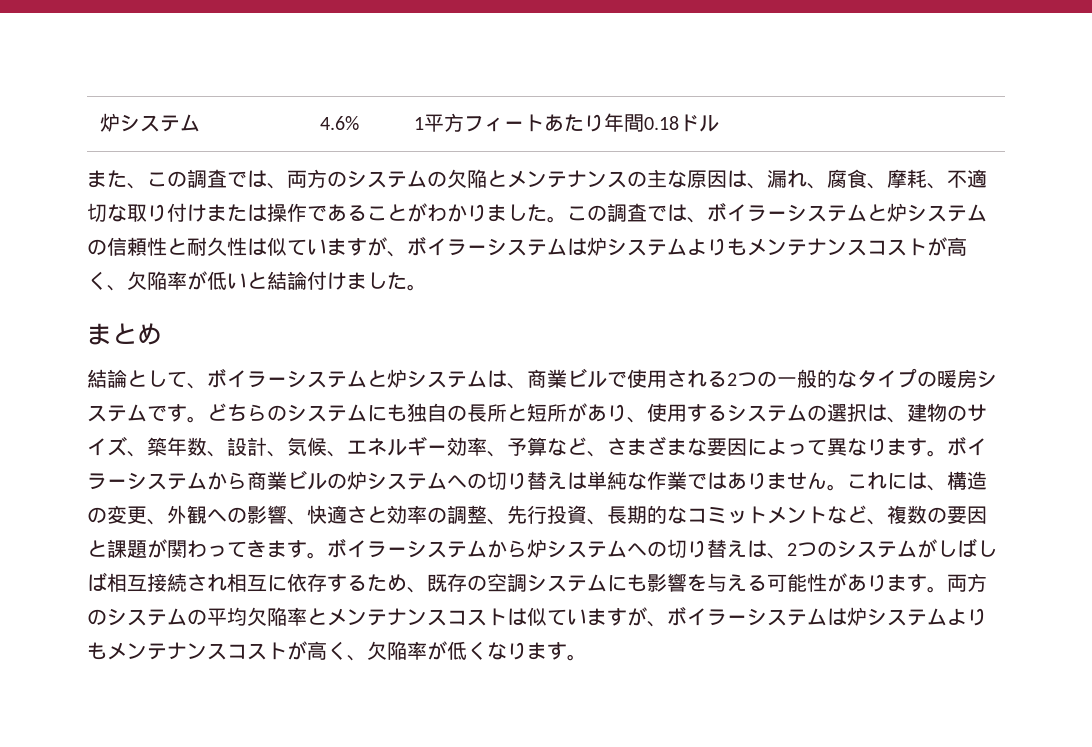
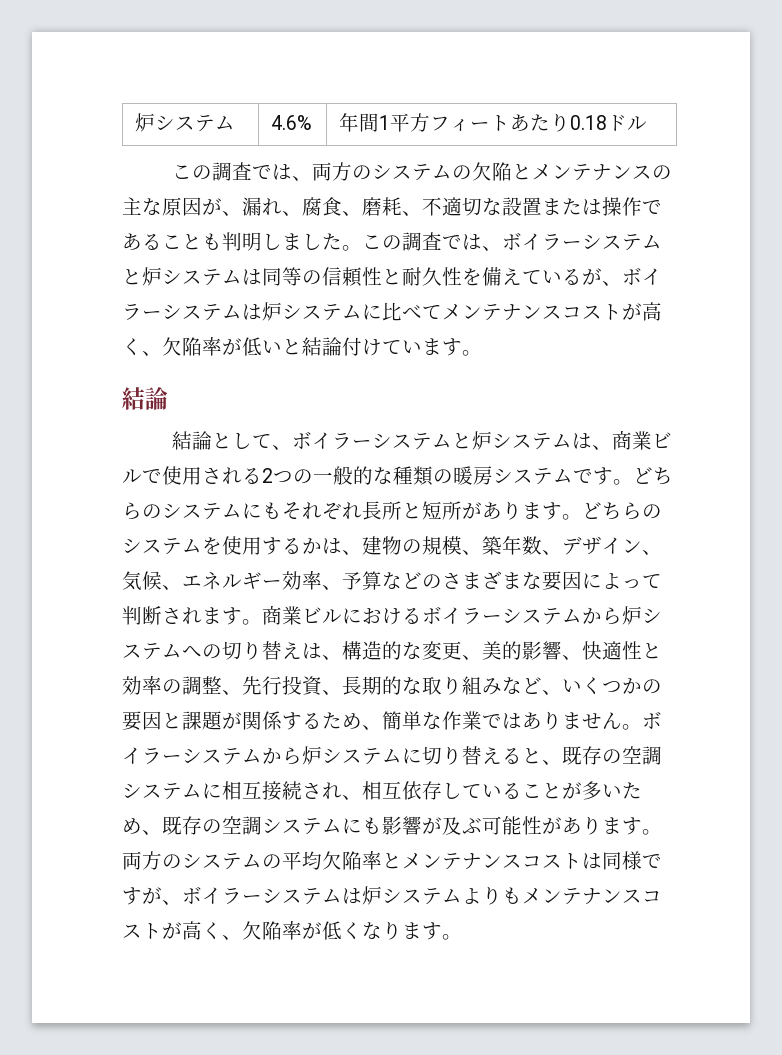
- 炉システム | 4.6% | 1平方フィートあたり年間0.18ドル
+ 炉システム | 4.6% | 年間1平方フィートあたり0.18ドル
- また、この調査では、両方のシステムの欠陥とメンテナンスの主な原因は、漏れ、腐食、摩耗、不適切な取り付けまたは操作であることがわかりました。
+ この調査では、両方のシステムの欠陥とメンテナンスの主な原因が、漏れ、腐食、磨耗、不適切な設置または操作であることも判明しました。
- この調査では、ボイラーシステムと炉システムの信頼性と耐久性は似ていますが、ボイラーシステムは炉システムよりもメンテナンスコストが高く、欠陥率が低いと結論付けました。
- まとめ
+ この調査では、ボイラーシステムと炉システムは同等の信頼性と耐久性を備えているが、ボイラーシステムは炉システムに比べてメンテナンスコストが高く、欠陥率が低いと結論付けています。
+ 結論
- 結論として、ボイラーシステムと炉システムは、商業ビルで使用される2つの一般的なタイプの暖房システムです。
+ 結論として、ボイラーシステムと炉システムは、商業ビルで使用される2つの一般的な種類の暖房システムです。
- どちらのシステムにも独自の長所と短所があり、使用するシステムの選択は、建物のサイズ、築年数、設計、気候、エネルギー効率、予算など、さまざまな要因によって異なります。ボイラーシステムから商業ビルの炉システムへの切り替えは単純な作業ではありません。これには、構造の変更、外観への影響、快適さと効率の調整、先行投資、長期的なコミットメントなど、複数の要因と課題が関わってきます。ボイラーシステムから炉システムへの切り替えは、2つのシステムがしばしば相互接続され相互に依存するため、既存の空調システムにも影響を与える可能性があります。
+ どちらのシステムにもそれぞれ長所と短所があります。どちらのシステムを使用するかは、建物の規模、築年数、デザイン、気候、エネルギー効率、予算などのさまざまな要因によって判断されます。商業ビルにおけるボイラーシステムから炉システムへの切り替えは、構造的な変更、美的影響、快適性と効率の調整、先行投資、長期的な取り組みなど、いくつかの要因と課題が関係するため、簡単な作業ではありません。ボイラーシステムから炉システムに切り替えると、既存の空調システムに相互接続され、相互依存していることが多いため、既存の空調システムにも影響が及ぶ可能性があります。
- 両方のシステムの平均欠陥率とメンテナンスコストは似ていますが、ボイラーシステムは炉システムよりもメンテナンスコストが高く、欠陥率が低くなります。
+ 両方のシステムの平均欠陥率とメンテナンスコストは同様ですが、ボイラーシステムは炉システムよりもメンテナンスコストが高く、欠陥率が低くなります。

